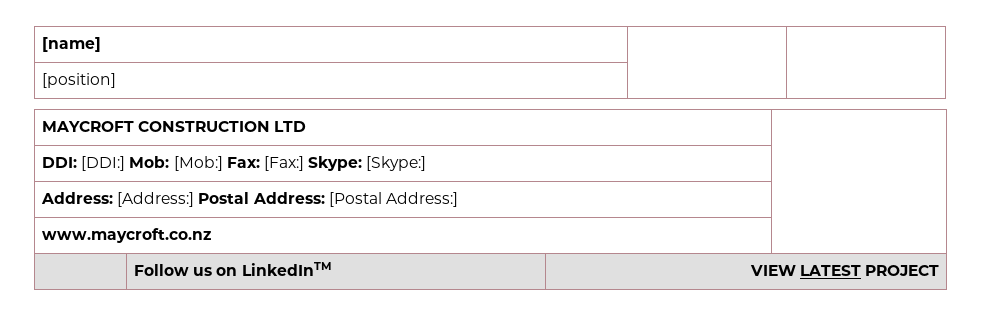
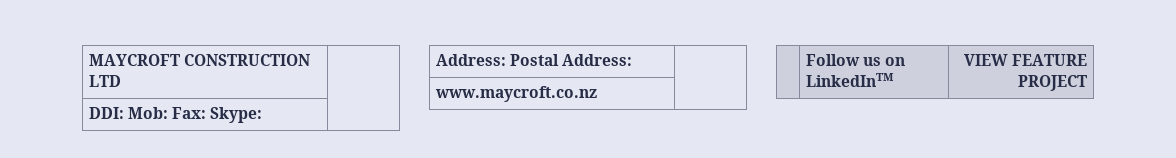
- [name] | |
- [position] | |
- DDI: [DDI:] Mob: [Mob:] Fax: [Fax:] Skype: [Skype:] |
- Address: [Address:] Postal Address: [Postal Address:] |
+ DDI: Mob: Fax: Skype: |
+ Address: Postal Address: |
- | Follow us on LinkedInTM | VIEW LATEST PROJECT
+ | Follow us on LinkedInTM | VIEW FEATURE PROJECT

